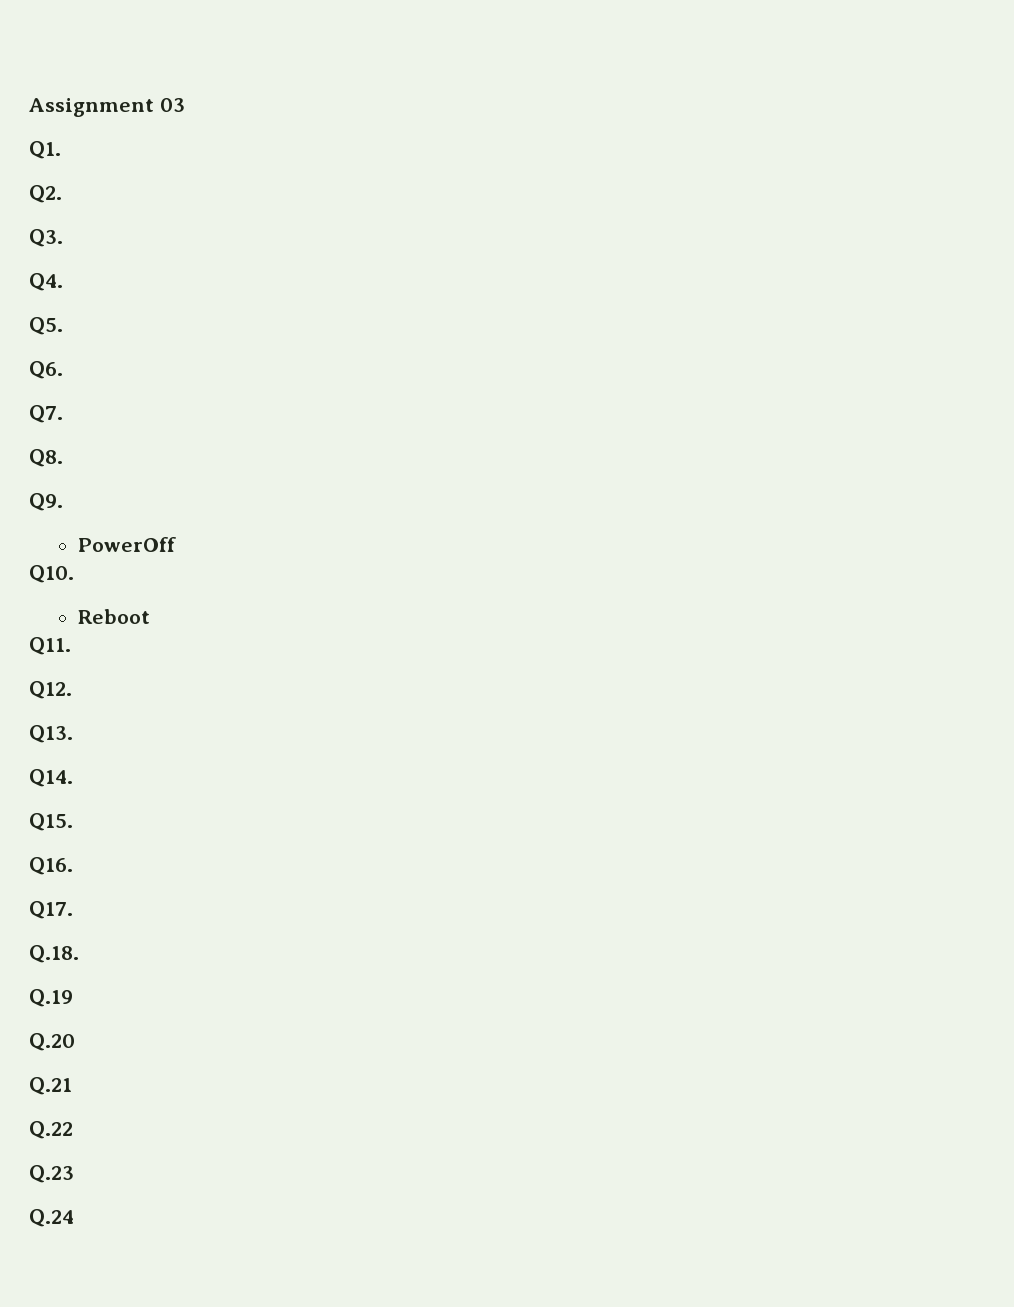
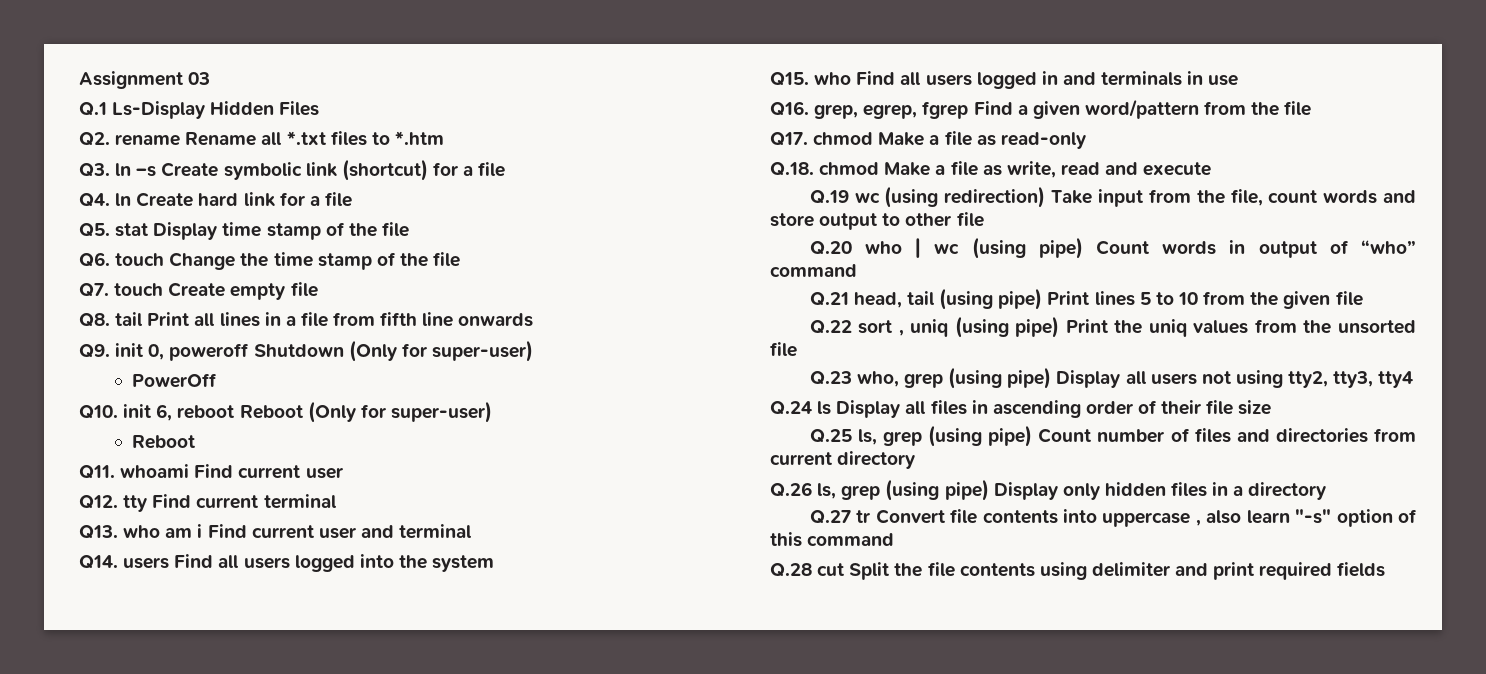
- Q1.
- Q2.
- Q3.
- Q4.
- Q5.
- Q6.
- Q7.
- Q8.
- Q9.
+ Q.1 Ls-Display Hidden Files
+ Q2. rename Rename all *.txt files to *.htm
+ Q3. ln –s Create symbolic link (shortcut) for a file
+ Q4. ln Create hard link for a file
+ Q5. stat Display time stamp of the file
+ Q6. touch Change the time stamp of the file
+ Q7. touch Create empty file
+ Q8. tail Print all lines in a file from fifth line onwards
+ Q9. init 0, poweroff Shutdown (Only for super-user)
  PowerOff
- Q10.
+ Q10. init 6, reboot Reboot (Only for super-user)
  Reboot
- Q11.
- Q12.
- Q13.
- Q14.
- Q15.
- Q16.
- Q17.
- Q.18.
- Q.19
- Q.20
- Q.21
- Q.22
- Q.23
- Q.24
+ Q11. whoami Find current user
+ Q12. tty Find current terminal
+ Q13. who am i Find current user and terminal
+ Q14. users Find all users logged into the system
+ Q15. who Find all users logged in and terminals in use
+ Q16. grep, egrep, fgrep Find a given word/pattern from the file
+ Q17. chmod Make a file as read-only
+ Q.18. chmod Make a file as write, read and execute
+ Q.19 wc (using redirection) Take input from the file, count words and store output to other file
+ Q.20 who | wc (using pipe) Count words in output of “who” command
+ Q.21 head, tail (using pipe) Print lines 5 to 10 from the given file
+ Q.22 sort , uniq (using pipe) Print the uniq values from the unsorted file
+ Q.23 who, grep (using pipe) Display all users not using tty2, tty3, tty4
+ Q.24 ls Display all files in ascending order of their file size
+ Q.25 ls, grep (using pipe) Count number of files and directories from current directory
+ Q.26 ls, grep (using pipe) Display only hidden files in a directory
+ Q.27 tr Convert file contents into uppercase , also learn "-s" option of this command
+ Q.28 cut Split the file contents using delimiter and print required fields

